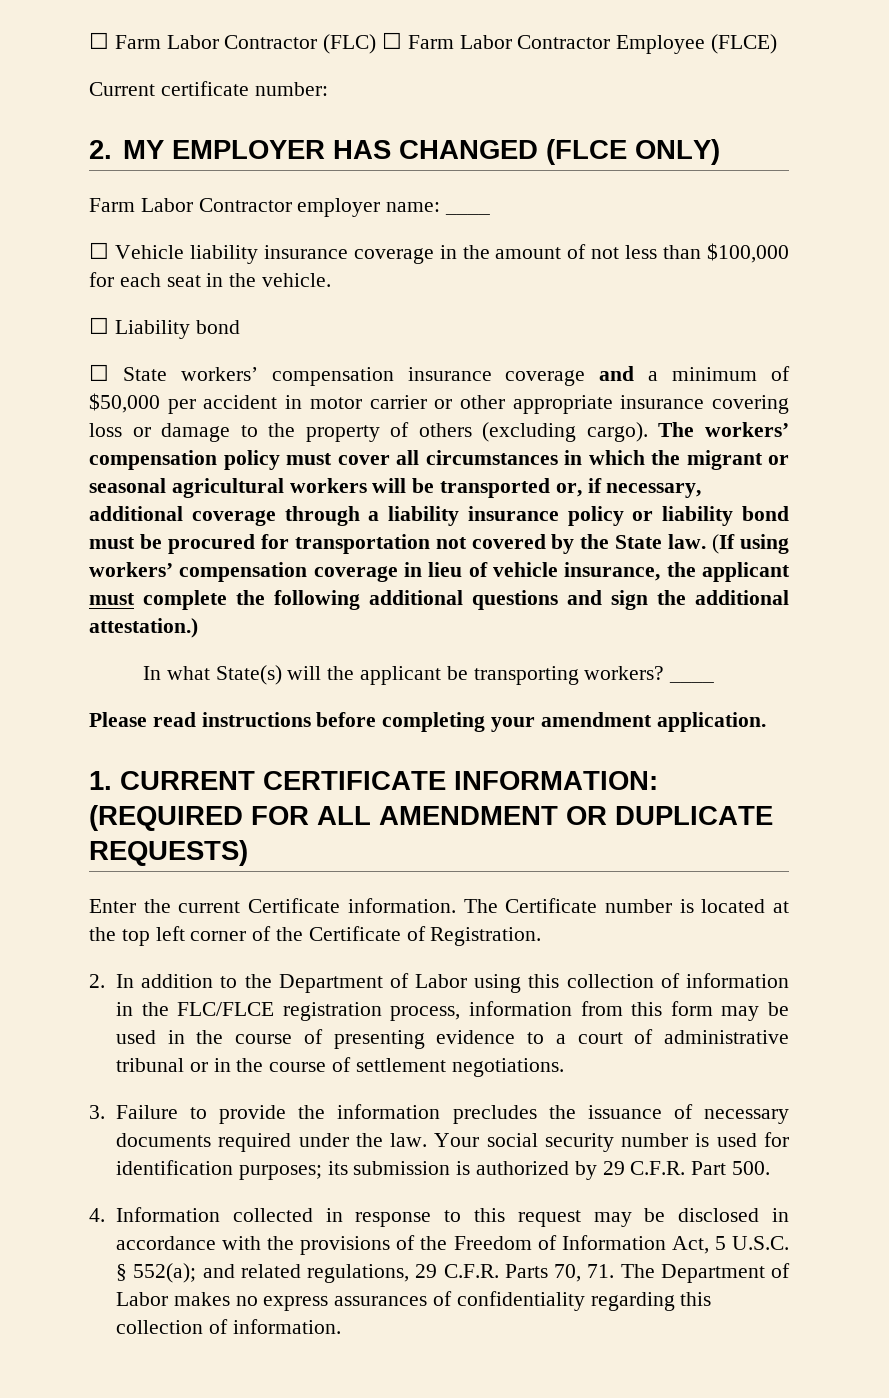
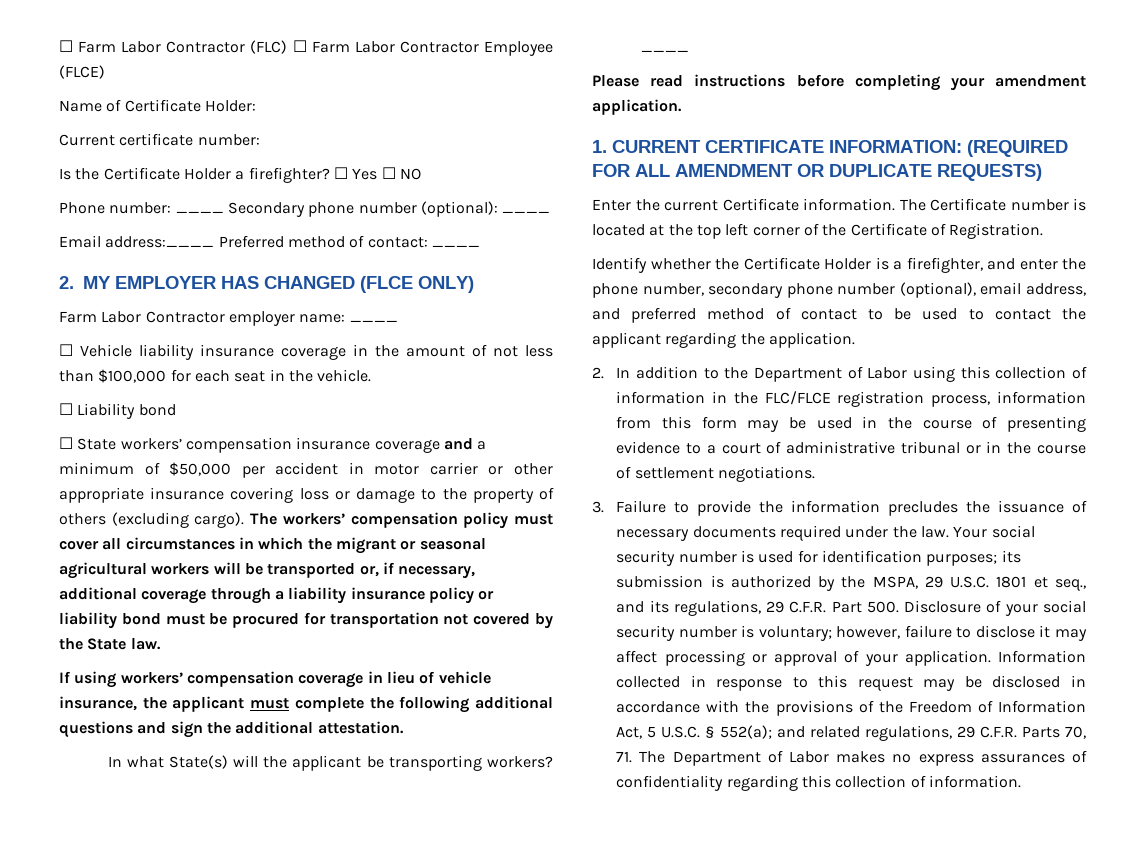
+ Name of Certificate Holder:
+ Is the Certificate Holder a firefighter? ☐ Yes ☐ NO
+ Phone number: ____ Secondary phone number (optional): ____
+ Email address:____ Preferred method of contact: ____
- The workers’ compensation policy must cover all circumstances in which the migrant or seasonal agricultural workers will be transported or, if necessary, additional coverage through a liability insurance policy or liability bond must be procured for transportation not covered by the State law. (If using workers’ compensation coverage in lieu of vehicle insurance, the applicant must complete the following additional questions and sign the additional attestation.)
+ The workers’ compensation policy must cover all circumstances in which the migrant or seasonal agricultural workers will be transported or, if necessary, additional coverage through a liability insurance policy or liability bond must be procured for transportation not covered by the State law.
+ If using workers’ compensation coverage in lieu of vehicle insurance, the applicant must complete the following additional questions and sign the additional attestation.
+ Identify whether the Certificate Holder is a firefighter, and enter the phone number, secondary phone number (optional), email address, and preferred method of contact to be used to contact the applicant regarding the application.
- its submission is authorized by 29 C.F.R. Part 500.
- 4. Information collected in response to this request may be disclosed in accordance with the provisions of the Freedom of Information Act, 5 U.S.C. § 552(a);
+ its submission is authorized by the MSPA, 29 U.S.C. 1801 et seq., and its regulations, 29 C.F.R. Part 500. Disclosure of your social security number is voluntary; however, failure to disclose it may affect processing or approval of your application. Information collected in response to this request may be disclosed in accordance with the provisions of the Freedom of Information Act, 5 U.S.C. § 552(a);

